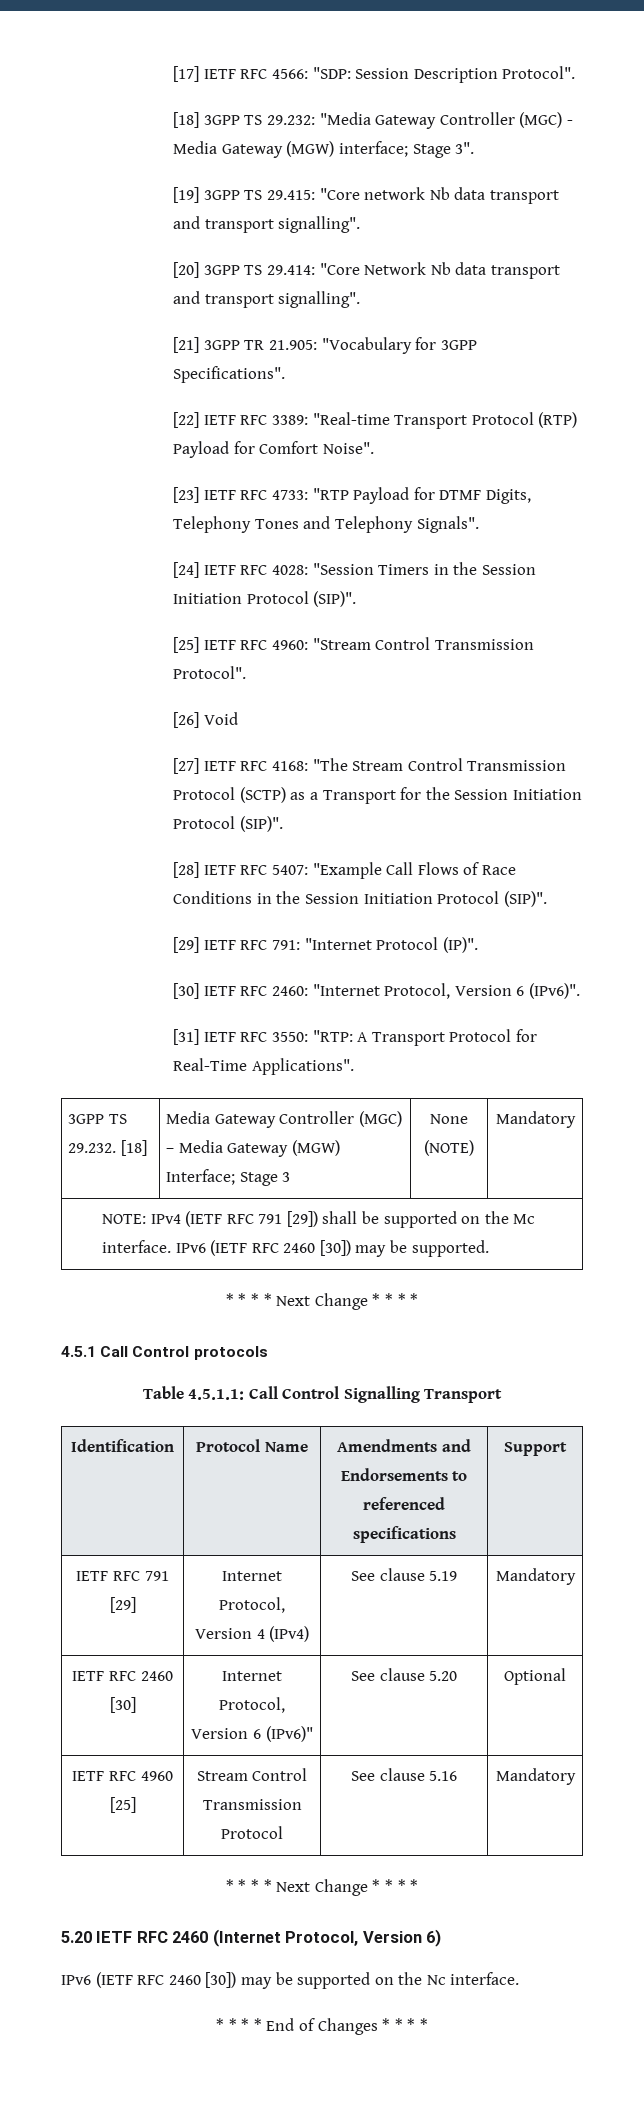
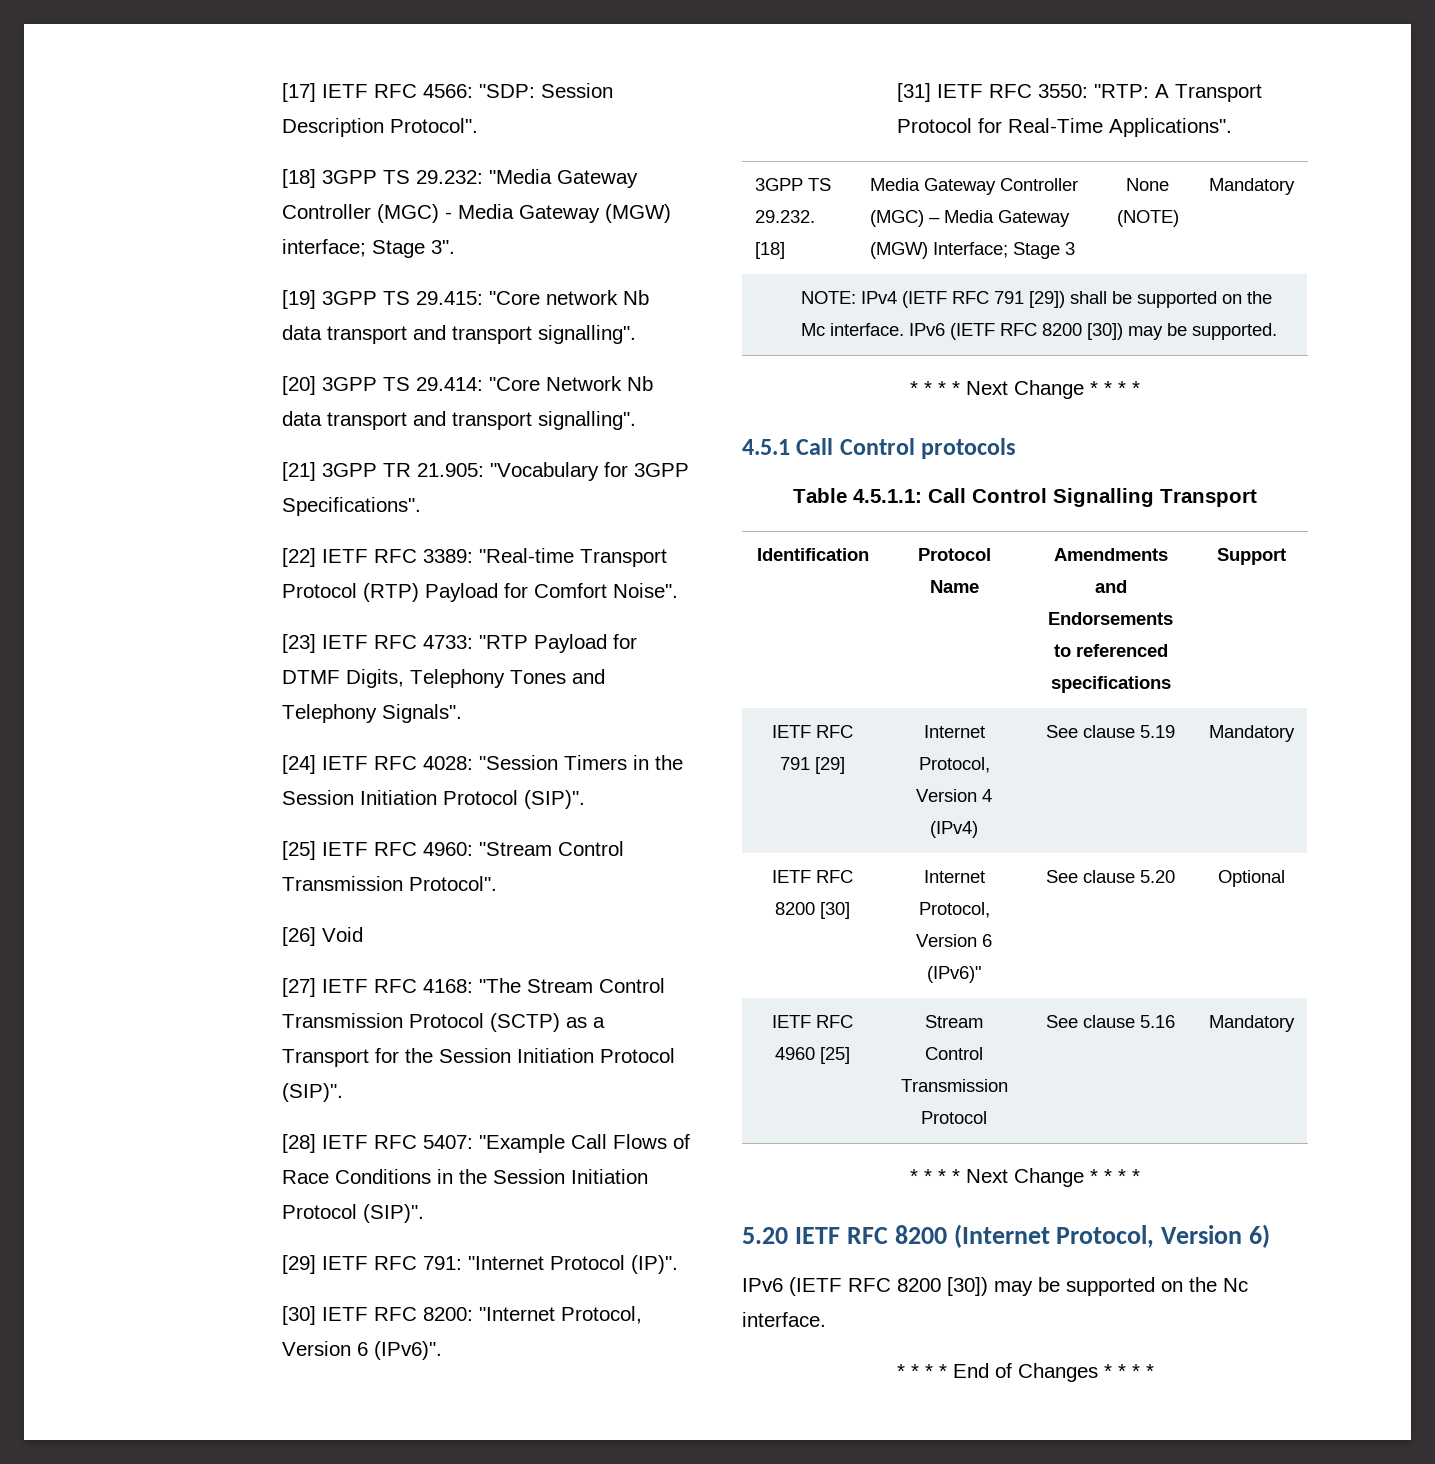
- [30] IETF RFC 2460: "Internet Protocol, Version 6 (IPv6)".
+ [30] IETF RFC 8200: "Internet Protocol, Version 6 (IPv6)".
- NOTE: IPv4 (IETF RFC 791 [29]) shall be supported on the Mc interface. IPv6 (IETF RFC 2460 [30]) may be supported.
+ NOTE: IPv4 (IETF RFC 791 [29]) shall be supported on the Mc interface. IPv6 (IETF RFC 8200 [30]) may be supported.
- IETF RFC 2460 [30] | Internet Protocol, Version 6 (IPv6)" | See clause 5.20 | Optional
+ IETF RFC 8200 [30] | Internet Protocol, Version 6 (IPv6)" | See clause 5.20 | Optional
- 5.20 IETF RFC 2460 (Internet Protocol, Version 6)
+ 5.20 IETF RFC 8200 (Internet Protocol, Version 6)
- IPv6 (IETF RFC 2460 [30]) may be supported on the Nc interface.
+ IPv6 (IETF RFC 8200 [30]) may be supported on the Nc interface.

